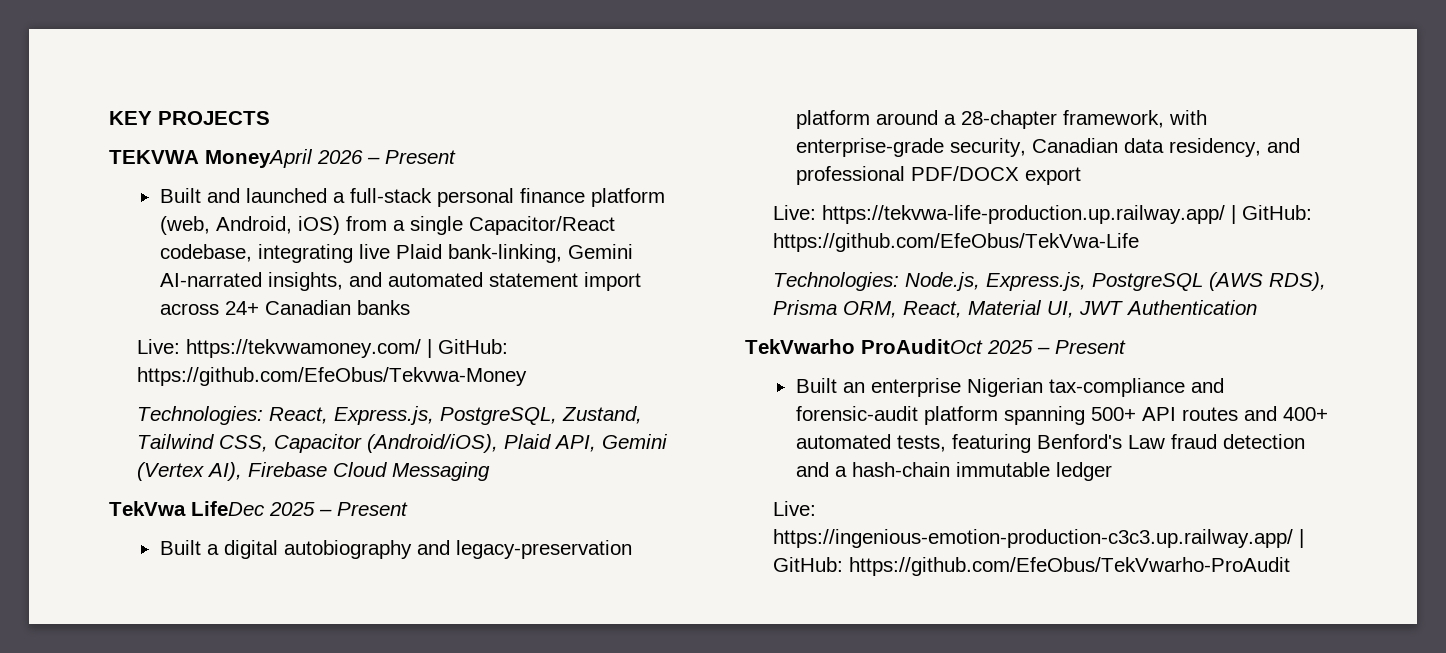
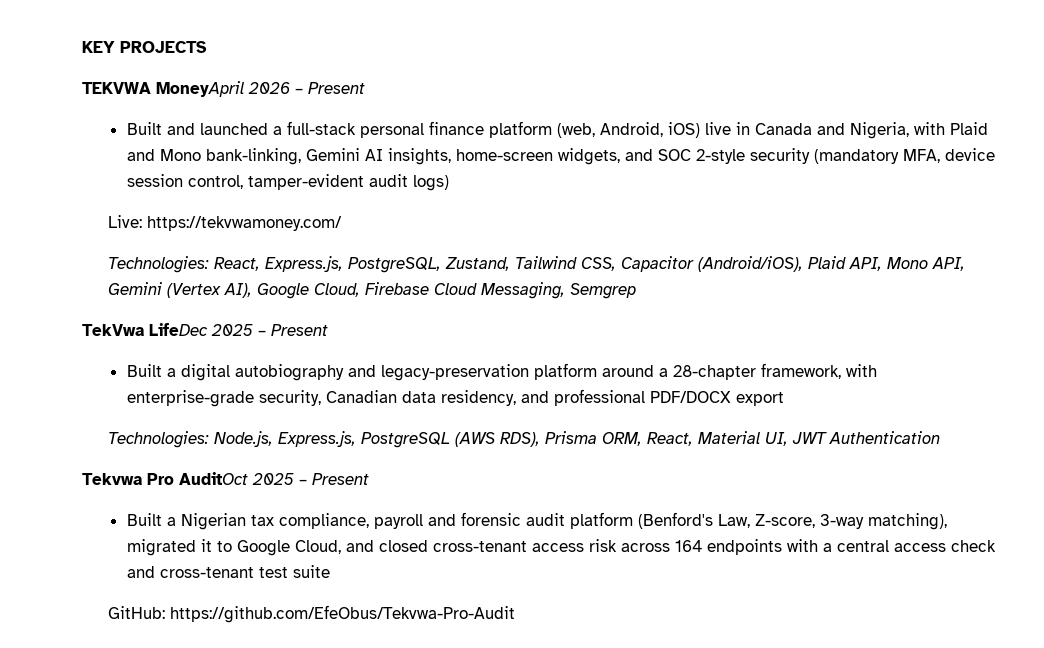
- Built and launched a full-stack personal finance platform (web, Android, iOS) from a single Capacitor/React codebase, integrating live Plaid bank-linking, Gemini AI-narrated insights, and automated statement import across 24+ Canadian banks
+ Built and launched a full-stack personal finance platform (web, Android, iOS) live in Canada and Nigeria, with Plaid and Mono bank-linking, Gemini AI insights, home-screen widgets, and SOC 2-style security (mandatory MFA, device session control, tamper-evident audit logs)
- Live: https://tekvwamoney.com/ | GitHub: https://github.com/EfeObus/Tekvwa-Money
+ Live: https://tekvwamoney.com/
- Technologies: React, Express.js, PostgreSQL, Zustand, Tailwind CSS, Capacitor (Android/iOS), Plaid API, Gemini (Vertex AI), Firebase Cloud Messaging
+ Technologies: React, Express.js, PostgreSQL, Zustand, Tailwind CSS, Capacitor (Android/iOS), Plaid API, Mono API, Gemini (Vertex AI), Google Cloud, Firebase Cloud Messaging, Semgrep
- Live: https://tekvwa-life-production.up.railway.app/ | GitHub: https://github.com/EfeObus/TekVwa-Life
- TekVwarho ProAuditOct 2025 – Present
- Built an enterprise Nigerian tax-compliance and forensic-audit platform spanning 500+ API routes and 400+ automated tests, featuring Benford's Law fraud detection and a hash-chain immutable ledger
- Live: https://ingenious-emotion-production-c3c3.up.railway.app/ | GitHub: https://github.com/EfeObus/TekVwarho-ProAudit
+ Tekvwa Pro AuditOct 2025 – Present
+ Built a Nigerian tax compliance, payroll and forensic audit platform (Benford's Law, Z-score, 3-way matching), migrated it to Google Cloud, and closed cross-tenant access risk across 164 endpoints with a central access check and cross-tenant test suite
+ GitHub: https://github.com/EfeObus/Tekvwa-Pro-Audit

